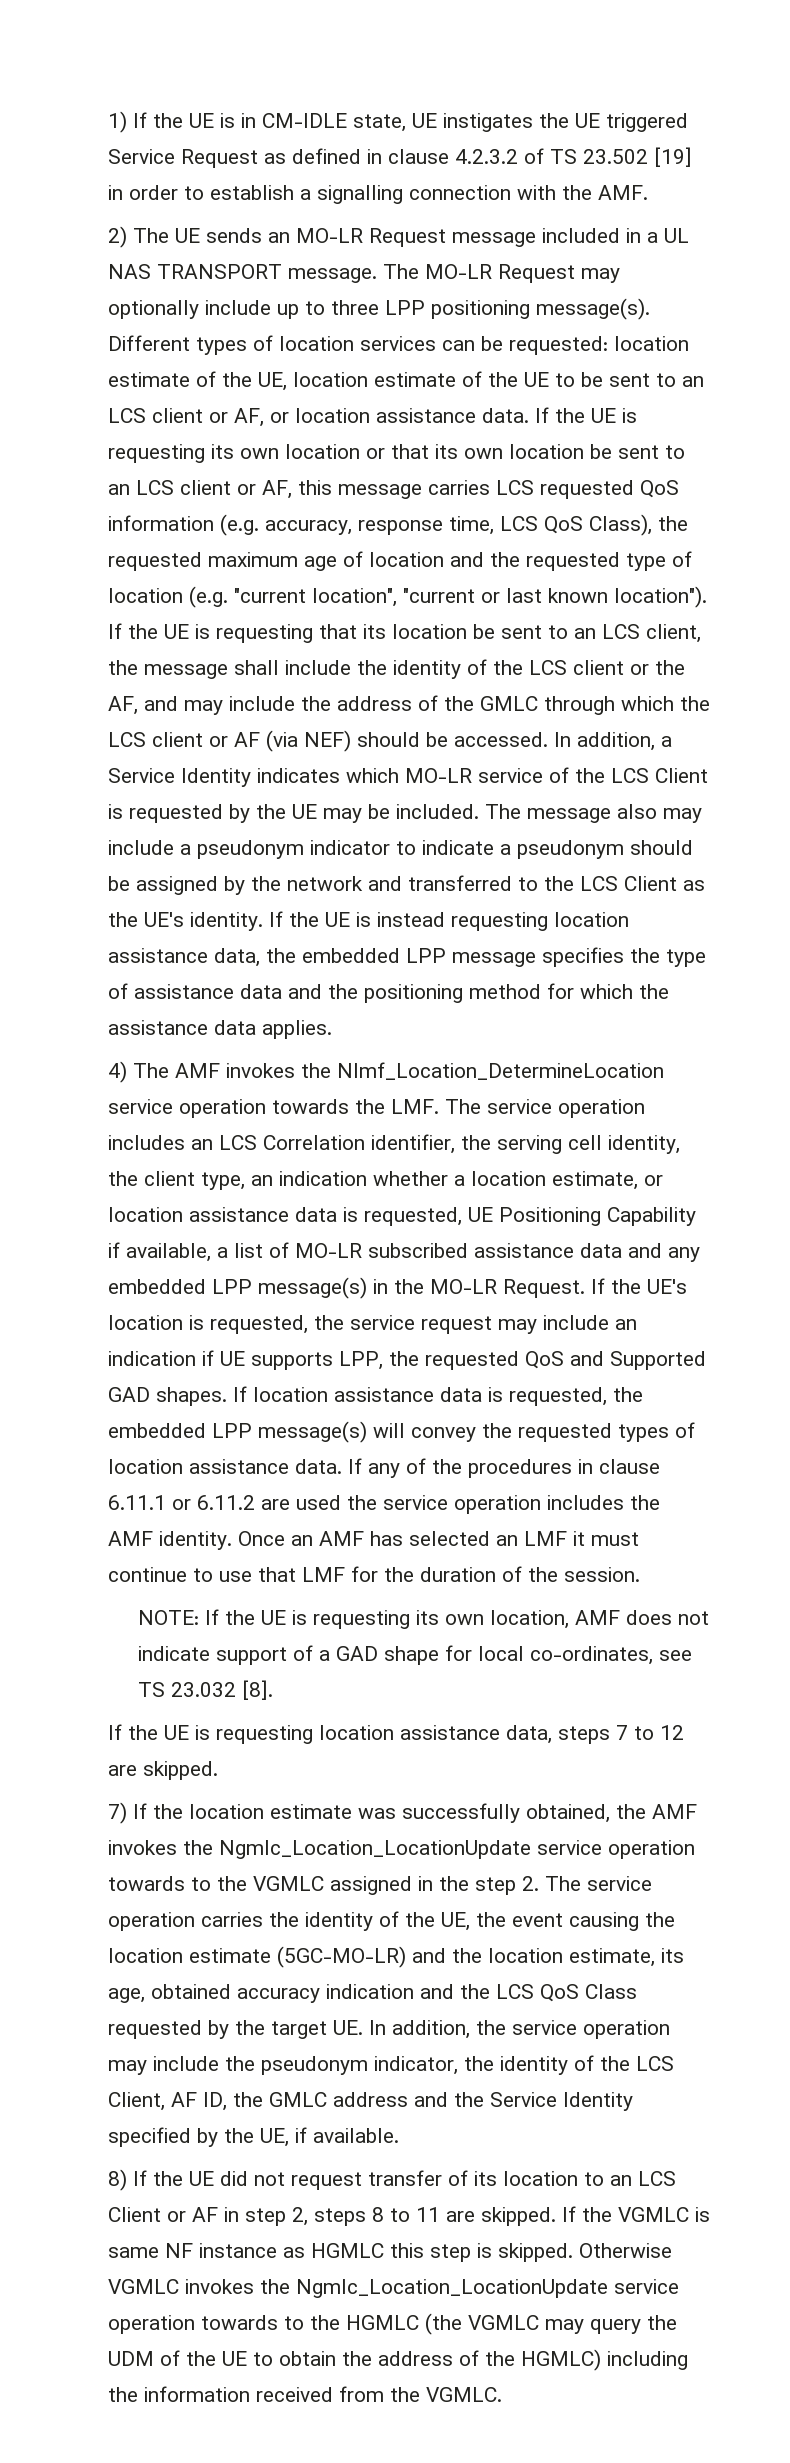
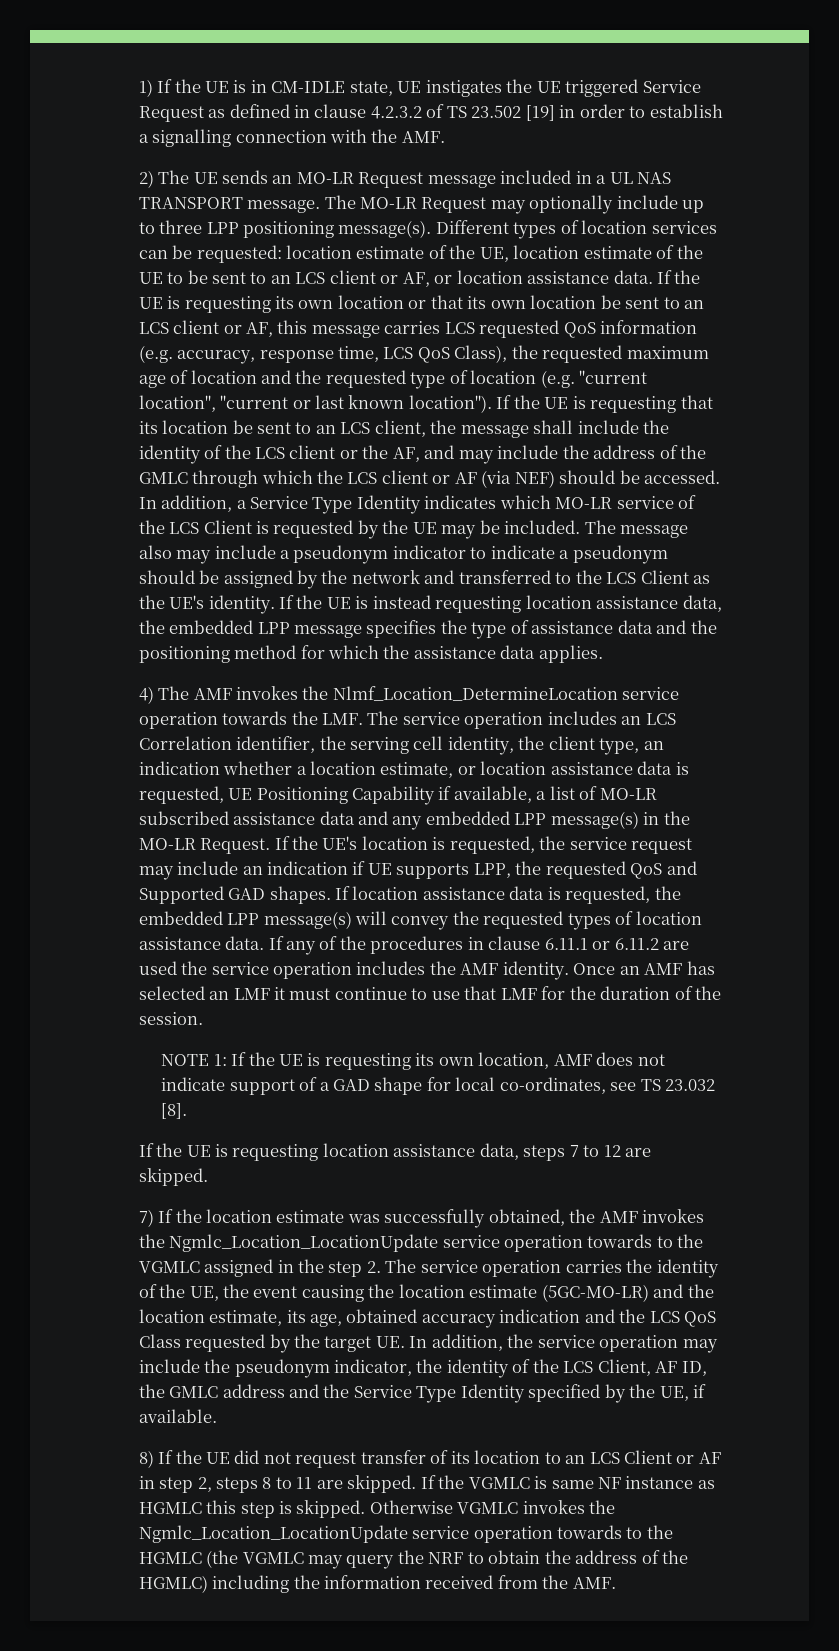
- In addition, a Service Identity indicates which MO-LR service of the LCS Client is requested by the UE may be included.
+ In addition, a Service Type Identity indicates which MO-LR service of the LCS Client is requested by the UE may be included.
- NOTE: If the UE is requesting its own location, AMF does not indicate support of a GAD shape for local co-ordinates, see TS 23.032 [8].
+ NOTE 1: If the UE is requesting its own location, AMF does not indicate support of a GAD shape for local co-ordinates, see TS 23.032 [8].
- 7) If the location estimate was successfully obtained, the AMF invokes the Ngmlc_Location_LocationUpdate service operation towards to the VGMLC assigned in the step 2. The service operation carries the identity of the UE, the event causing the location estimate (5GC-MO-LR) and the location estimate, its age, obtained accuracy indication and the LCS QoS Class requested by the target UE. In addition, the service operation may include the pseudonym indicator, the identity of the LCS Client, AF ID, the GMLC address and the Service Identity specified by the UE, if available.
+ 7) If the location estimate was successfully obtained, the AMF invokes the Ngmlc_Location_LocationUpdate service operation towards to the VGMLC assigned in the step 2. The service operation carries the identity of the UE, the event causing the location estimate (5GC-MO-LR) and the location estimate, its age, obtained accuracy indication and the LCS QoS Class requested by the target UE. In addition, the service operation may include the pseudonym indicator, the identity of the LCS Client, AF ID, the GMLC address and the Service Type Identity specified by the UE, if available.
- Otherwise VGMLC invokes the Ngmlc_Location_LocationUpdate service operation towards to the HGMLC (the VGMLC may query the UDM of the UE to obtain the address of the HGMLC) including the information received from the VGMLC.
+ Otherwise VGMLC invokes the Ngmlc_Location_LocationUpdate service operation towards to the HGMLC (the VGMLC may query the NRF to obtain the address of the HGMLC) including the information received from the AMF.

